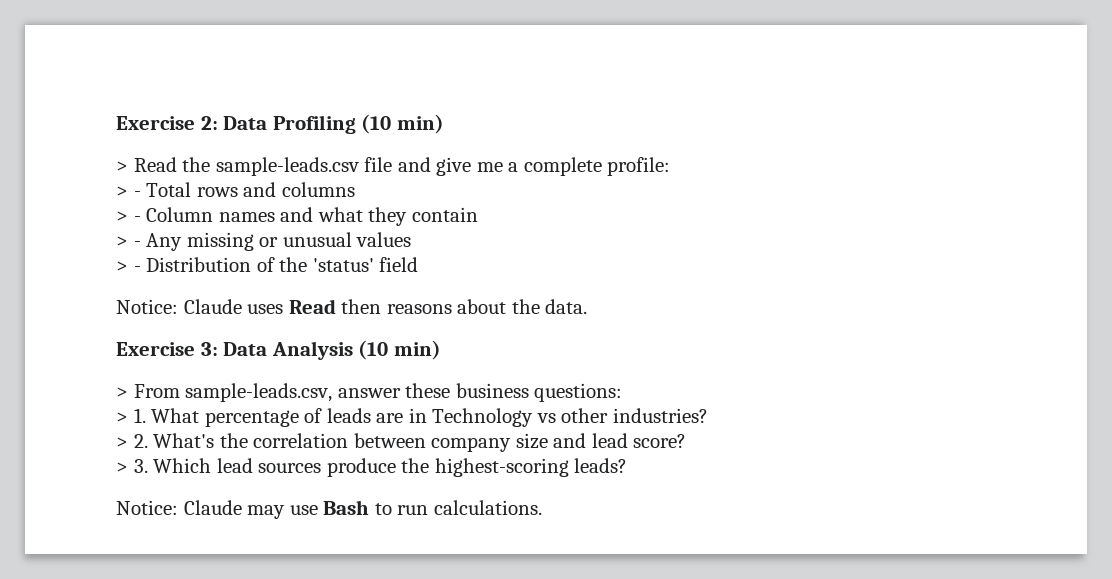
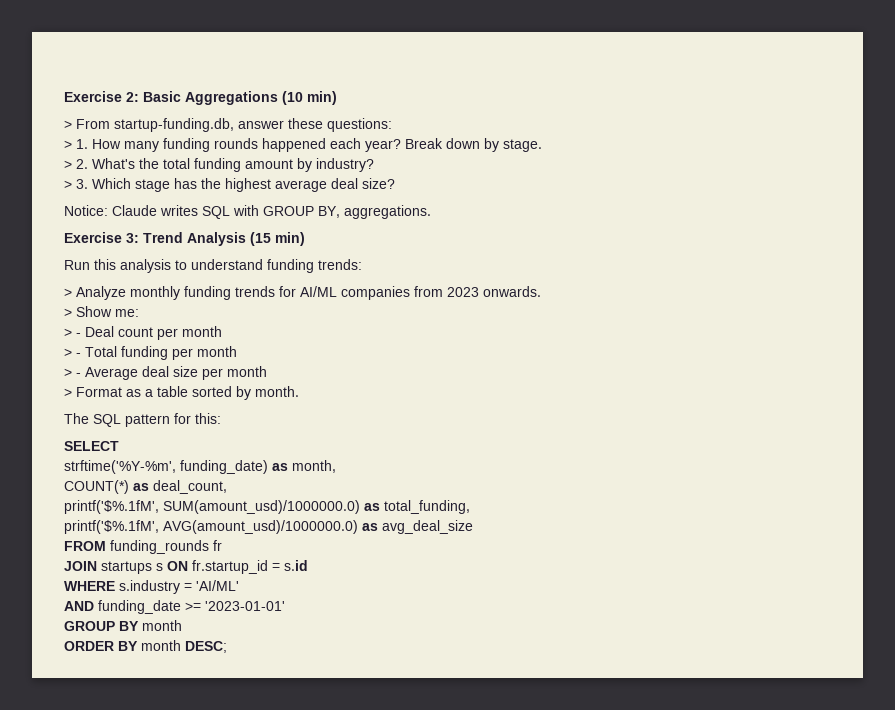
- Exercise 2: Data Profiling (10 min)
- > Read the sample-leads.csv file and give me a complete profile:
- > - Total rows and columns
- > - Column names and what they contain
- > - Any missing or unusual values
- > - Distribution of the 'status' field
- Notice: Claude uses Read then reasons about the data.
- Exercise 3: Data Analysis (10 min)
+ Exercise 2: Basic Aggregations (10 min)
- > From sample-leads.csv, answer these business questions:
+ > From startup-funding.db, answer these questions:
- > 1. What percentage of leads are in Technology vs other industries?
- > 2. What's the correlation between company size and lead score?
- > 3. Which lead sources produce the highest-scoring leads?
- Notice: Claude may use Bash to run calculations.
+ > 1. How many funding rounds happened each year? Break down by stage.
+ > 2. What's the total funding amount by industry?
+ > 3. Which stage has the highest average deal size?
+ Notice: Claude writes SQL with GROUP BY, aggregations.
+ Exercise 3: Trend Analysis (15 min)
+ Run this analysis to understand funding trends:
+ > Analyze monthly funding trends for AI/ML companies from 2023 onwards.
+ > Show me:
+ > - Deal count per month
+ > - Total funding per month
+ > - Average deal size per month
+ > Format as a table sorted by month.
+ The SQL pattern for this:
+ SELECT
+ strftime('%Y-%m', funding_date) as month,
+ COUNT(*) as deal_count,
+ printf('$%.1fM', SUM(amount_usd)/1000000.0) as total_funding,
+ printf('$%.1fM', AVG(amount_usd)/1000000.0) as avg_deal_size
+ FROM funding_rounds fr
+ JOIN startups s ON fr.startup_id = s.id
+ WHERE s.industry = 'AI/ML'
+ AND funding_date >= '2023-01-01'
+ GROUP BY month
+ ORDER BY month DESC;

